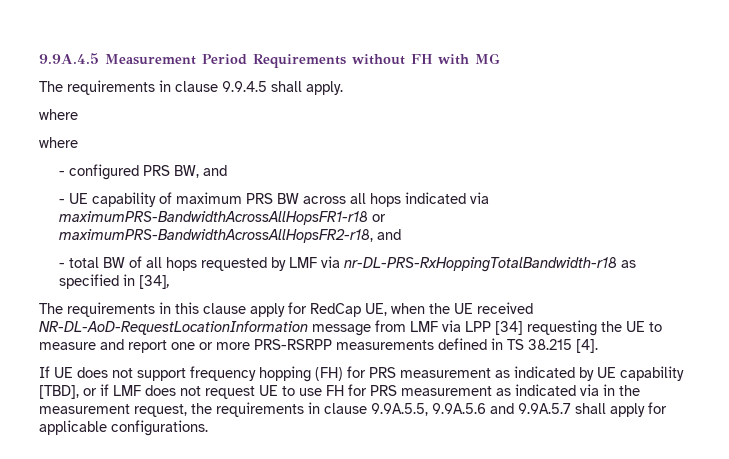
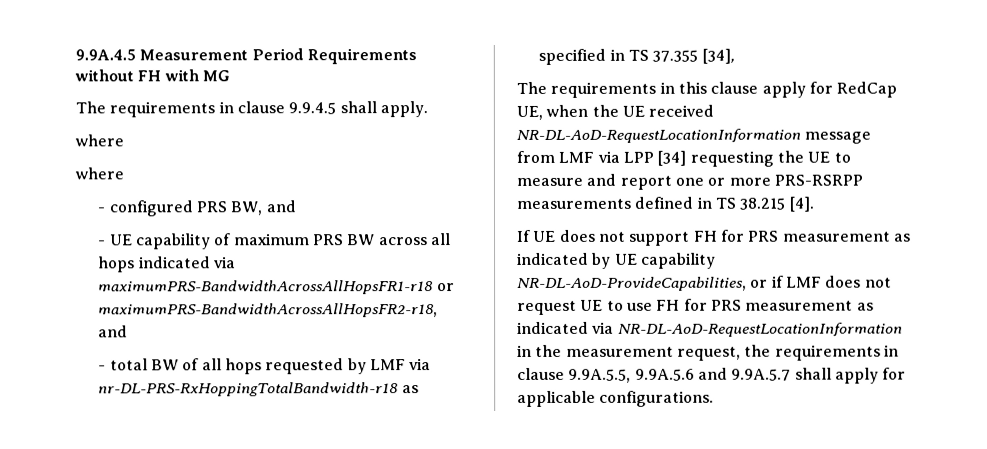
- - total BW of all hops requested by LMF via nr-DL-PRS-RxHoppingTotalBandwidth-r18 as specified in [34],
+ - total BW of all hops requested by LMF via nr-DL-PRS-RxHoppingTotalBandwidth-r18 as specified in TS 37.355 [34],
- If UE does not support frequency hopping (FH) for PRS measurement as indicated by UE capability [TBD], or if LMF does not request UE to use FH for PRS measurement as indicated via in the measurement request, the requirements in clause 9.9A.5.5, 9.9A.5.6 and 9.9A.5.7 shall apply for applicable configurations.
+ If UE does not support FH for PRS measurement as indicated by UE capability NR-DL-AoD-ProvideCapabilities, or if LMF does not request UE to use FH for PRS measurement as indicated via NR-DL-AoD-RequestLocationInformation in the measurement request, the requirements in clause 9.9A.5.5, 9.9A.5.6 and 9.9A.5.7 shall apply for applicable configurations.

